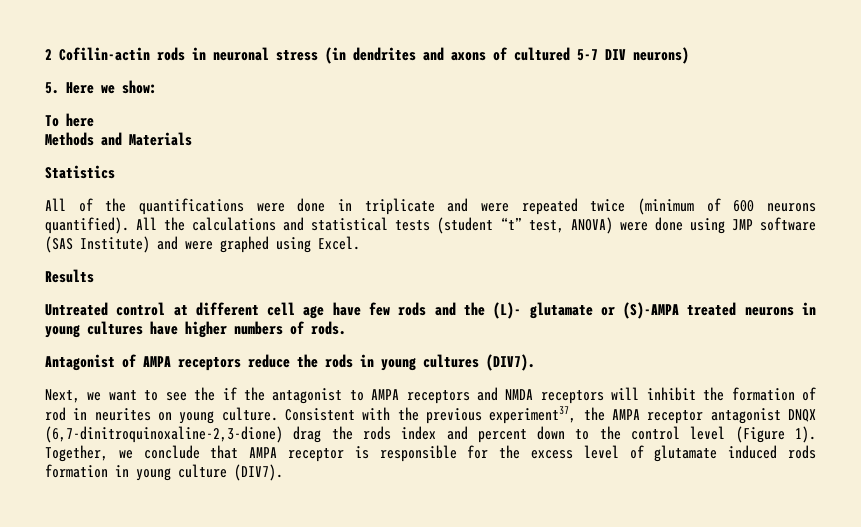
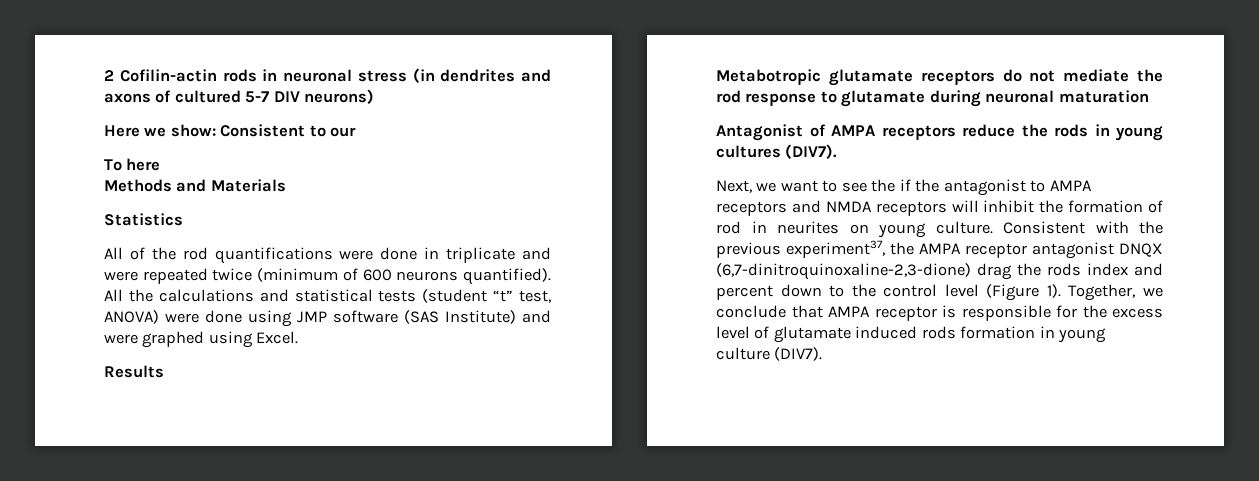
- 5. Here we show:
+ Here we show: Consistent to our
- All of the quantifications were done in triplicate and were repeated twice (minimum of 600 neurons quantified).
+ All of the rod quantifications were done in triplicate and were repeated twice (minimum of 600 neurons quantified).
- Untreated control at different cell age have few rods and the (L)- glutamate or (S)-AMPA treated neurons in young cultures have higher numbers of rods.
+ Metabotropic glutamate receptors do not mediate the rod response to glutamate during neuronal maturation

